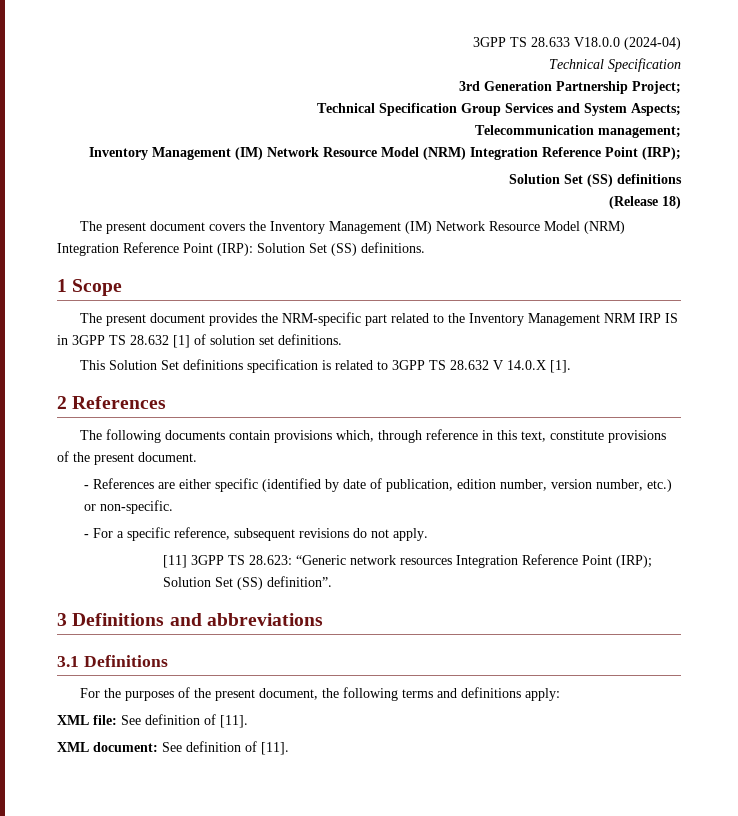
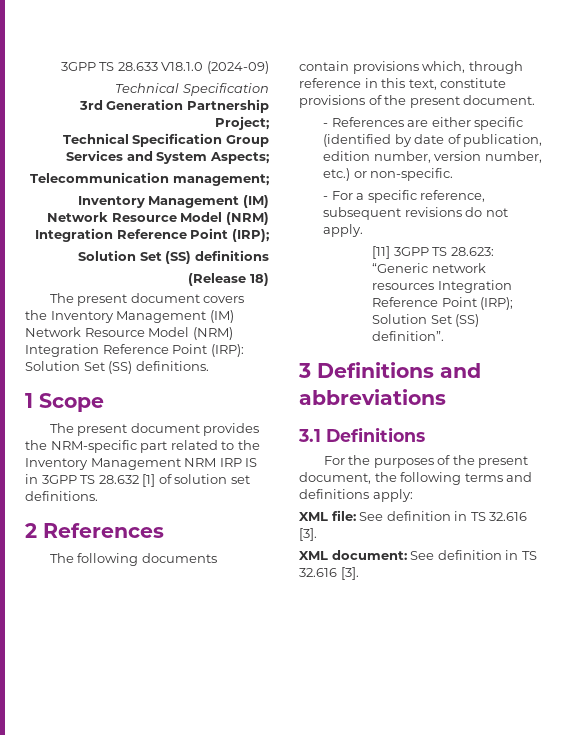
- 3GPP TS 28.633 V18.0.0 (2024-04)
+ 3GPP TS 28.633 V18.1.0 (2024-09)
- This Solution Set definitions specification is related to 3GPP TS 28.632 V 14.0.X [1].
- XML file: See definition of [11].
+ XML file: See definition in TS 32.616 [3].
- XML document: See definition of [11].
+ XML document: See definition in TS 32.616 [3].

